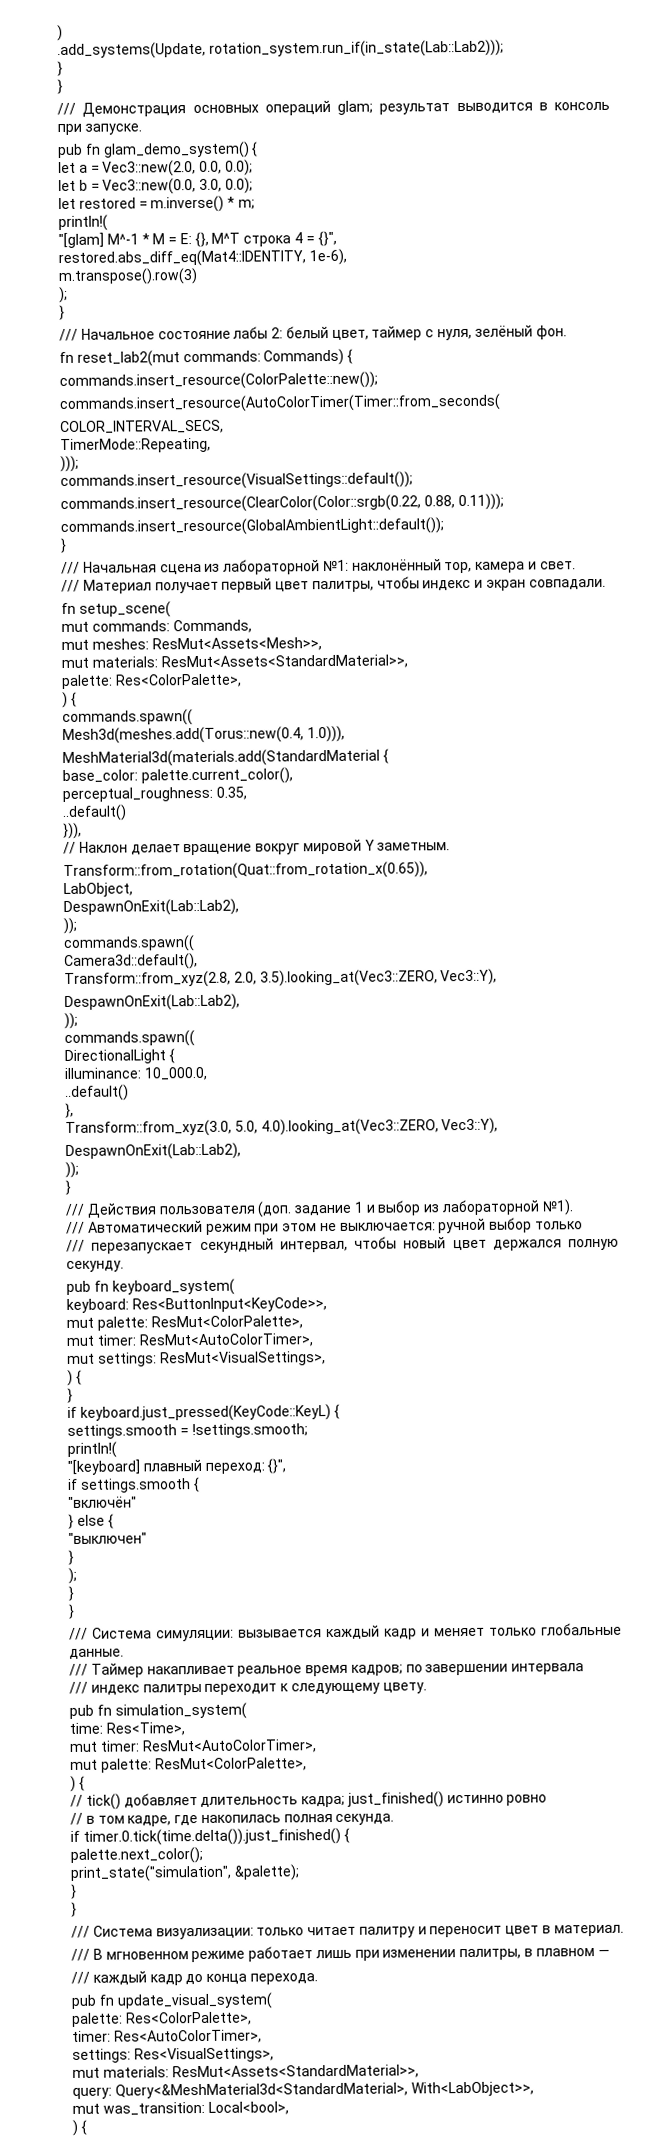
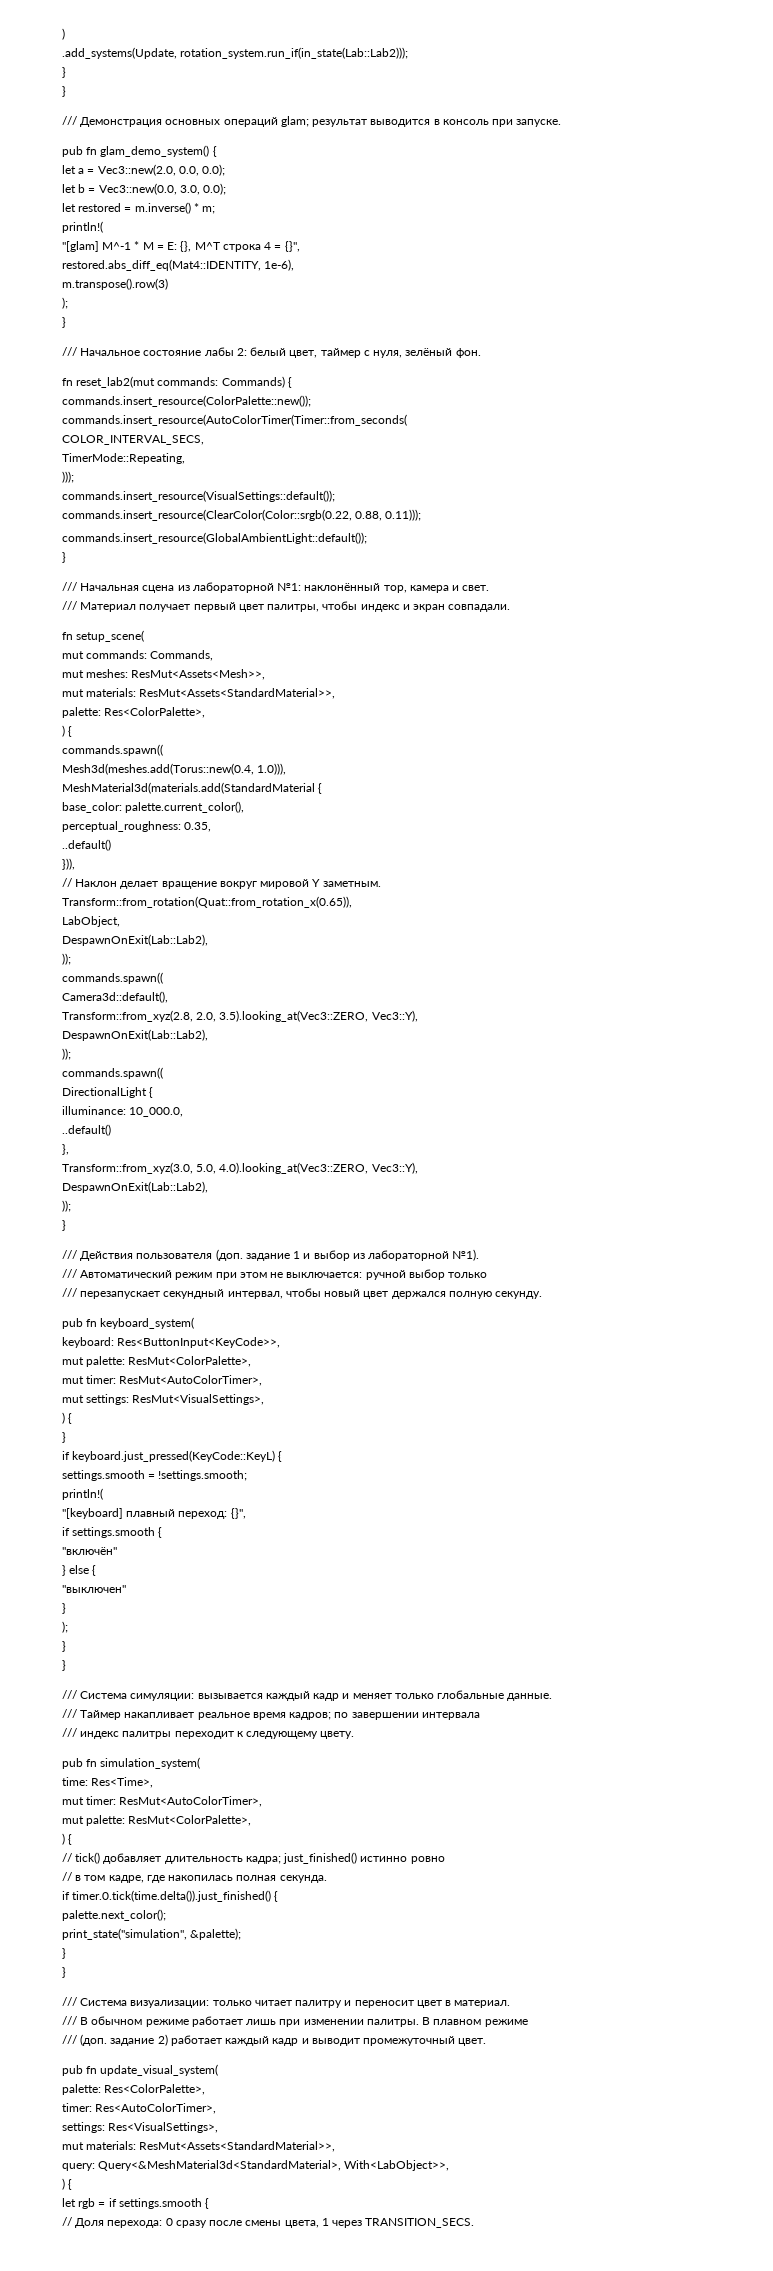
- /// В мгновенном режиме работает лишь при изменении палитры, в плавном —
- /// каждый кадр до конца перехода.
+ /// В обычном режиме работает лишь при изменении палитры. В плавном режиме
+ /// (доп. задание 2) работает каждый кадр и выводит промежуточный цвет.
  query: Query<&MeshMaterial3d<StandardMaterial>, With<LabObject>>,
- mut was_transition: Local<bool>,
  ) {
+ let rgb = if settings.smooth {
+ // Доля перехода: 0 сразу после смены цвета, 1 через TRANSITION_SECS.

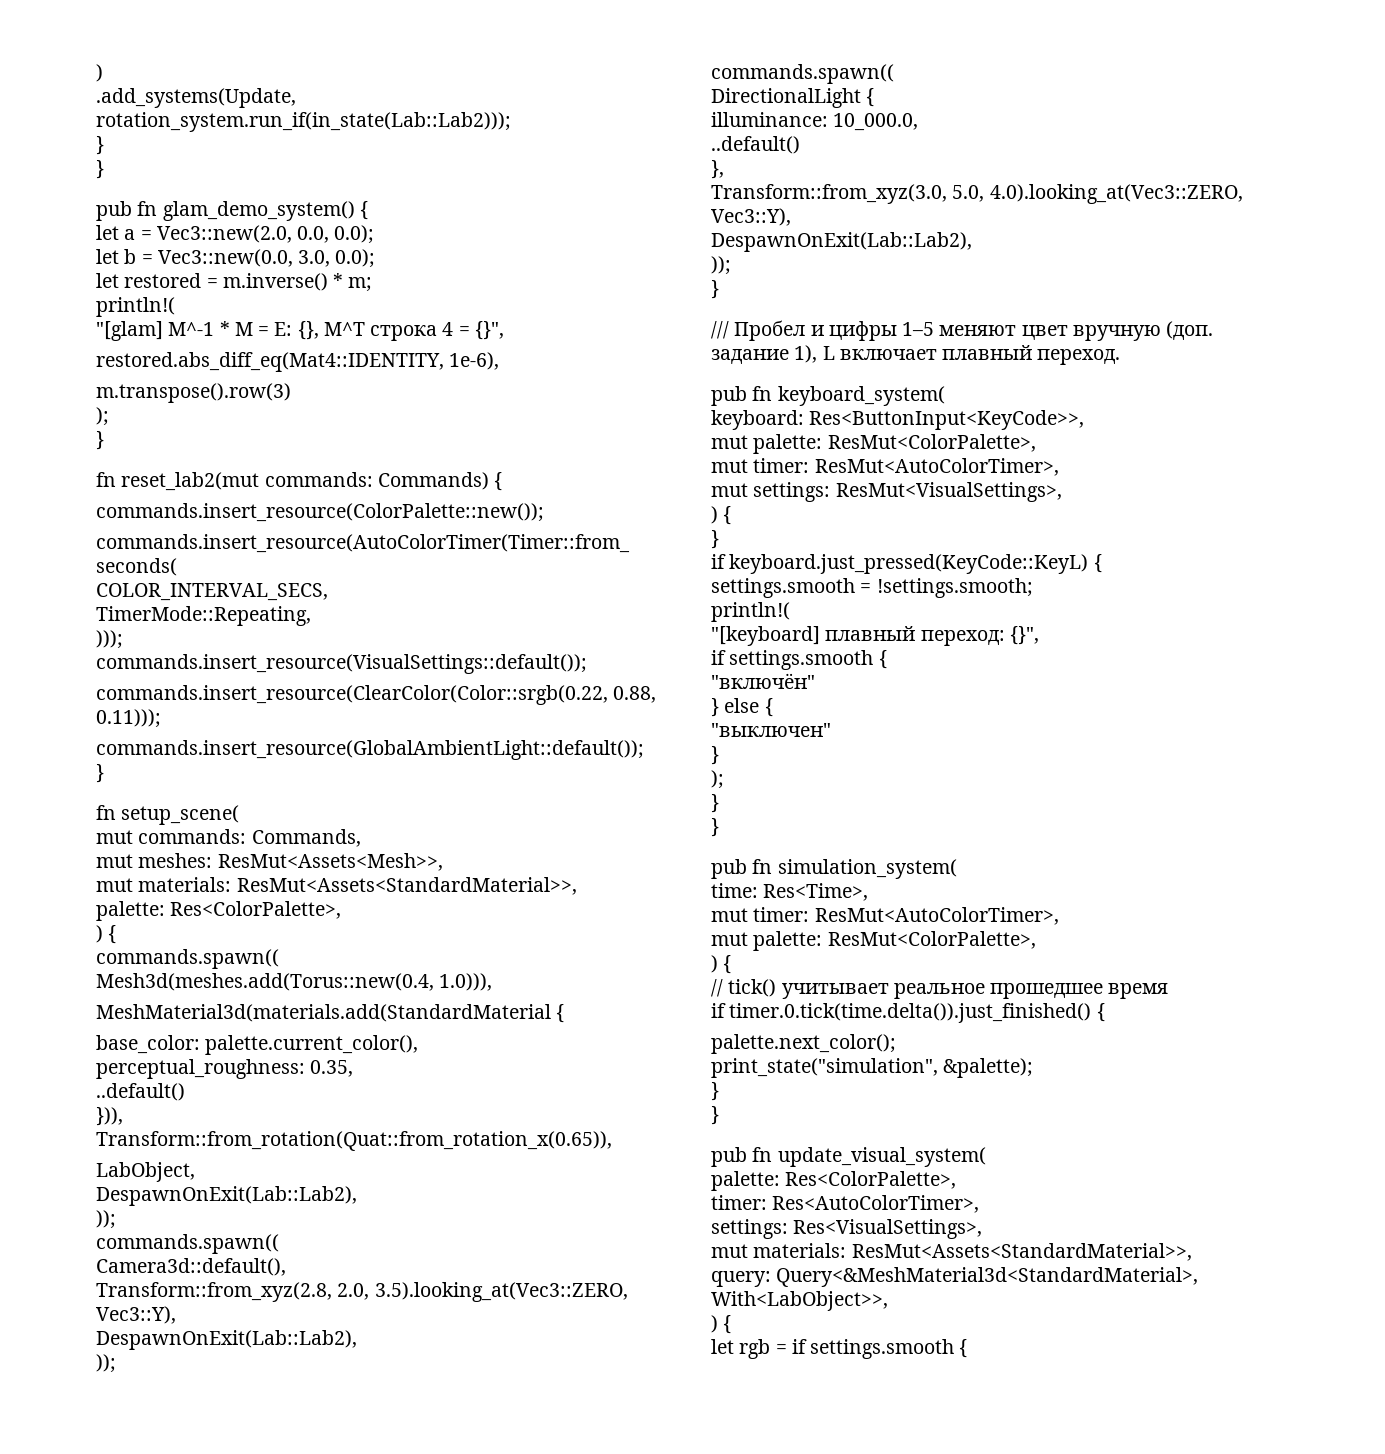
- /// Демонстрация основных операций glam; результат выводится в консоль при запуске.
- /// Начальное состояние лабы 2: белый цвет, таймер с нуля, зелёный фон.
- /// Начальная сцена из лабораторной №1: наклонённый тор, камера и свет.
- /// Материал получает первый цвет палитры, чтобы индекс и экран совпадали.
- // Наклон делает вращение вокруг мировой Y заметным.
- /// Действия пользователя (доп. задание 1 и выбор из лабораторной №1).
- /// Автоматический режим при этом не выключается: ручной выбор только
- /// перезапускает секундный интервал, чтобы новый цвет держался полную секунду.
+ /// Пробел и цифры 1–5 меняют цвет вручную (доп. задание 1), L включает плавный переход.
- /// Система симуляции: вызывается каждый кадр и меняет только глобальные данные.
- /// Таймер накапливает реальное время кадров; по завершении интервала
- /// индекс палитры переходит к следующему цвету.
- // tick() добавляет длительность кадра; just_finished() истинно ровно
- // в том кадре, где накопилась полная секунда.
+ // tick() учитывает реальное прошедшее время
- /// Система визуализации: только читает палитру и переносит цвет в материал.
- /// В обычном режиме работает лишь при изменении палитры. В плавном режиме
- /// (доп. задание 2) работает каждый кадр и выводит промежуточный цвет.
- // Доля перехода: 0 сразу после смены цвета, 1 через TRANSITION_SECS.

